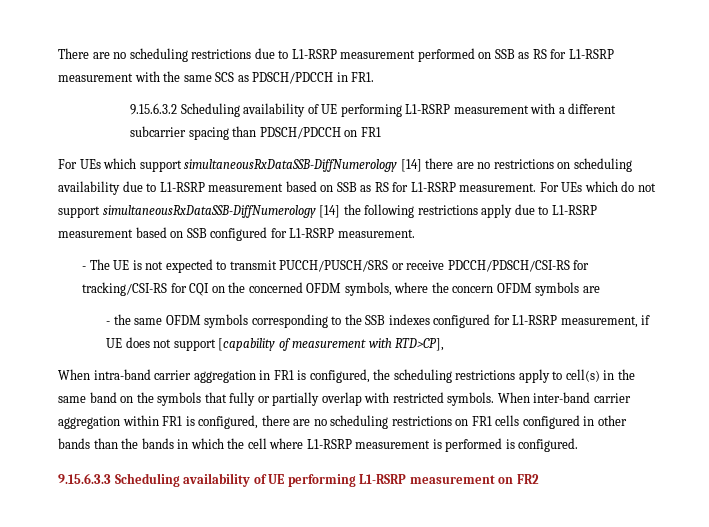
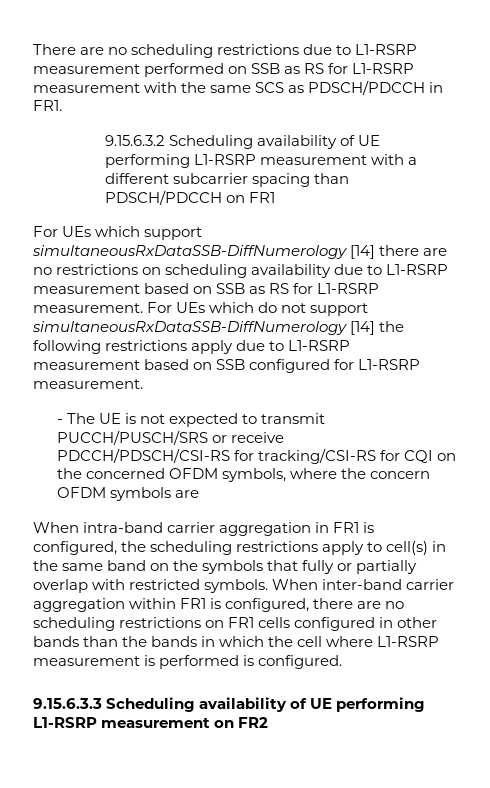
- - the same OFDM symbols corresponding to the SSB indexes configured for L1-RSRP measurement, if UE does not support [capability of measurement with RTD>CP],

